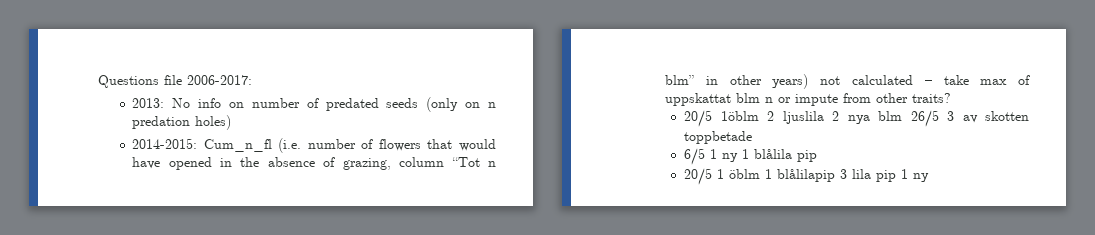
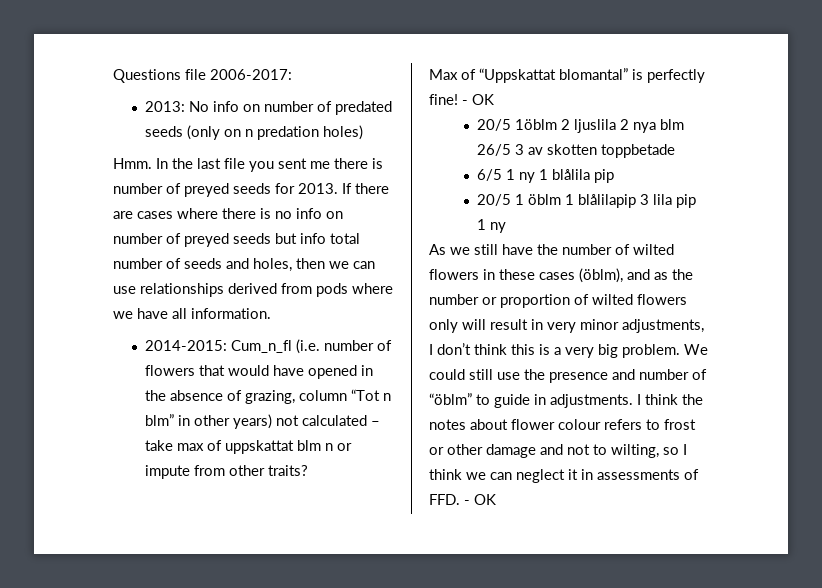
+ Hmm. In the last file you sent me there is number of preyed seeds for 2013. If there are cases where there is no info on number of preyed seeds but info total number of seeds and holes, then we can use relationships derived from pods where we have all information.
+ Max of “Uppskattat blomantal” is perfectly fine! - OK
+ As we still have the number of wilted flowers in these cases (öblm), and as the number or proportion of wilted flowers only will result in very minor adjustments, I don’t think this is a very big problem. We could still use the presence and number of “öblm” to guide in adjustments. I think the notes about flower colour refers to frost or other damage and not to wilting, so I think we can neglect it in assessments of FFD. - OK

